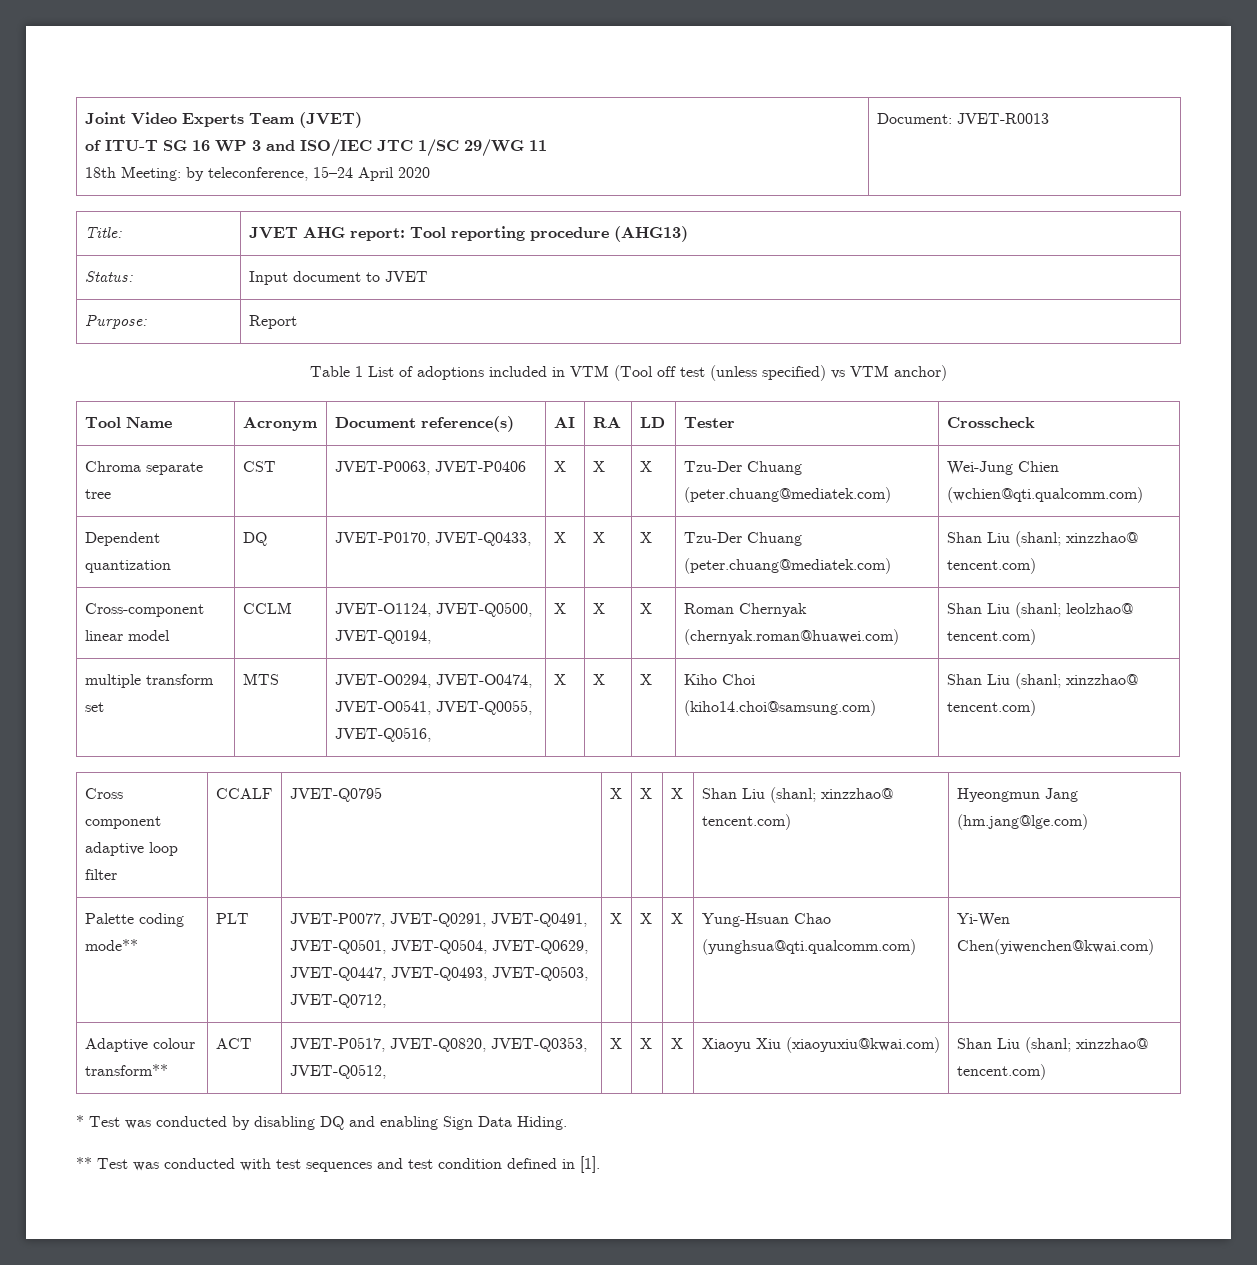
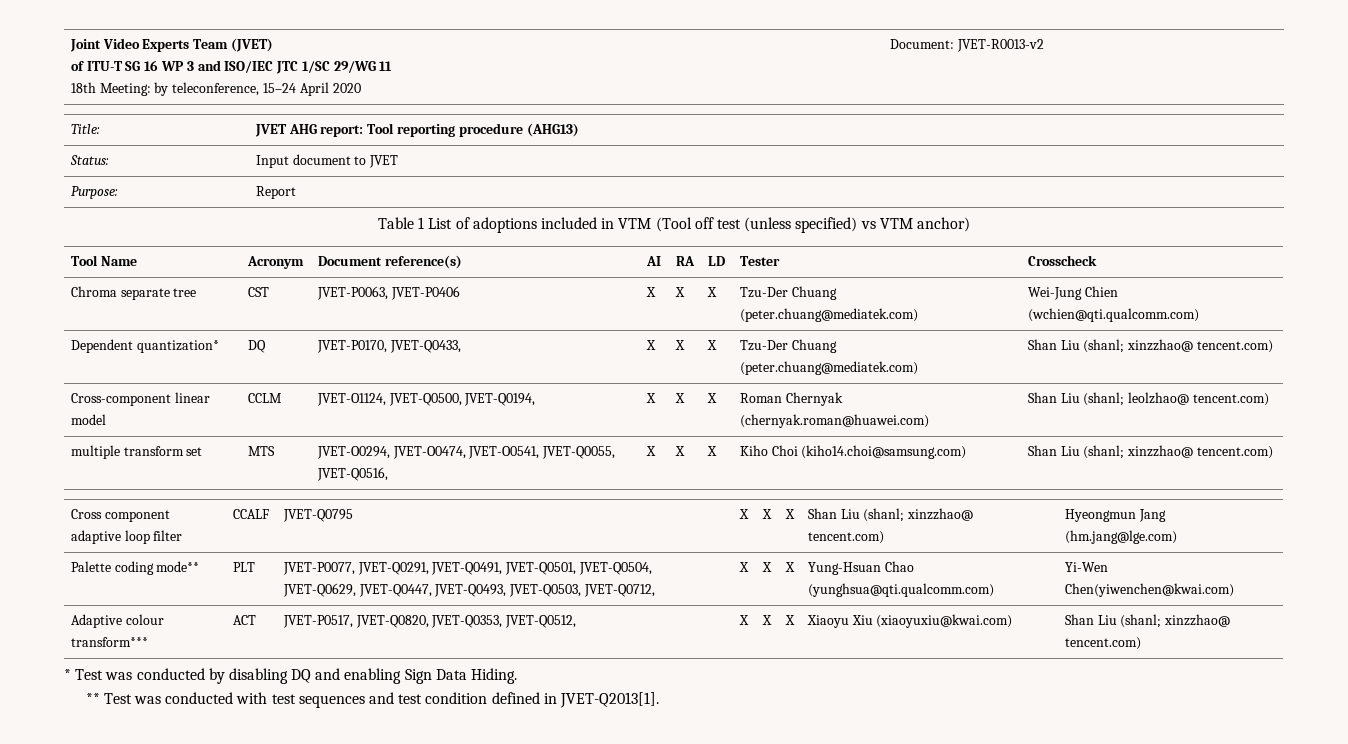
  Joint Video Experts Team (JVET)
  of ITU-T SG 16 WP 3 and ISO/IEC JTC 1/SC 29/WG 11
- 18th Meeting: by teleconference, 15–24 April 2020 | Document: JVET-R0013
+ 18th Meeting: by teleconference, 15–24 April 2020 | Document: JVET-R0013-v2
- Dependent quantization | DQ | JVET-P0170, JVET-Q0433, | X | X | X | Tzu-Der Chuang (peter.chuang@mediatek.com) | Shan Liu (shanl; xinzzhao@ tencent.com)
+ Dependent quantization* | DQ | JVET-P0170, JVET-Q0433, | X | X | X | Tzu-Der Chuang (peter.chuang@mediatek.com) | Shan Liu (shanl; xinzzhao@ tencent.com)
- Adaptive colour transform** | ACT | JVET-P0517, JVET-Q0820, JVET-Q0353, JVET-Q0512, | X | X | X | Xiaoyu Xiu (xiaoyuxiu@kwai.com) | Shan Liu (shanl; xinzzhao@ tencent.com)
+ Adaptive colour transform*** | ACT | JVET-P0517, JVET-Q0820, JVET-Q0353, JVET-Q0512, | X | X | X | Xiaoyu Xiu (xiaoyuxiu@kwai.com) | Shan Liu (shanl; xinzzhao@ tencent.com)
- ** Test was conducted with test sequences and test condition defined in [1].
+ ** Test was conducted with test sequences and test condition defined in JVET-Q2013[1].

